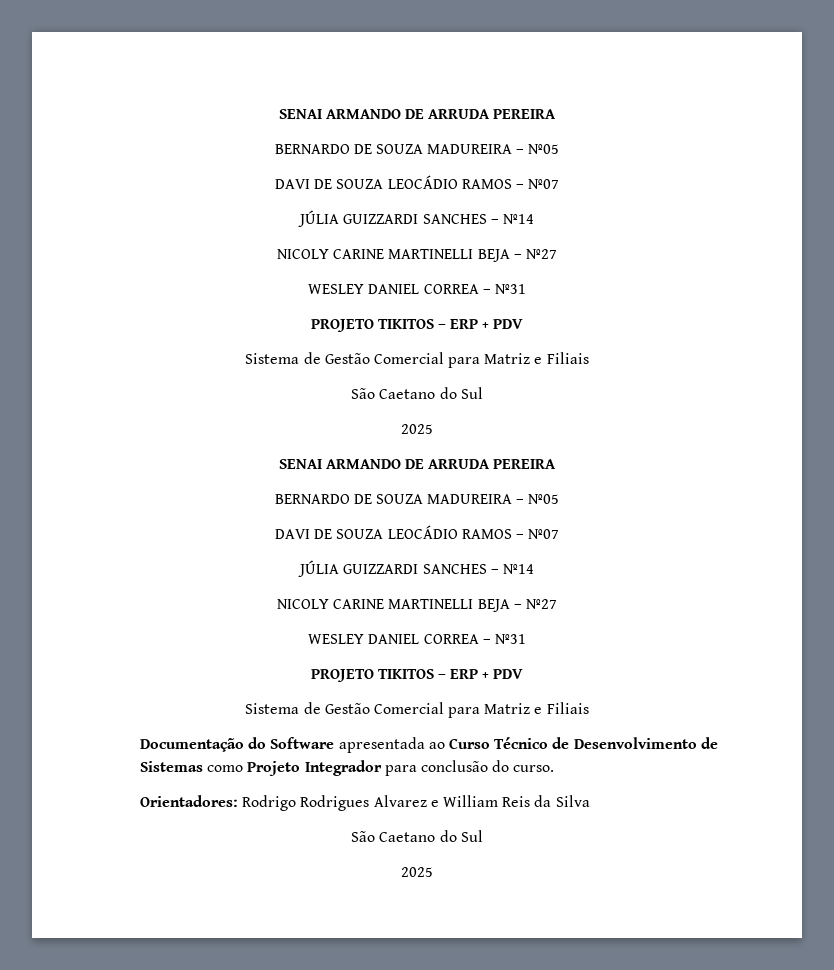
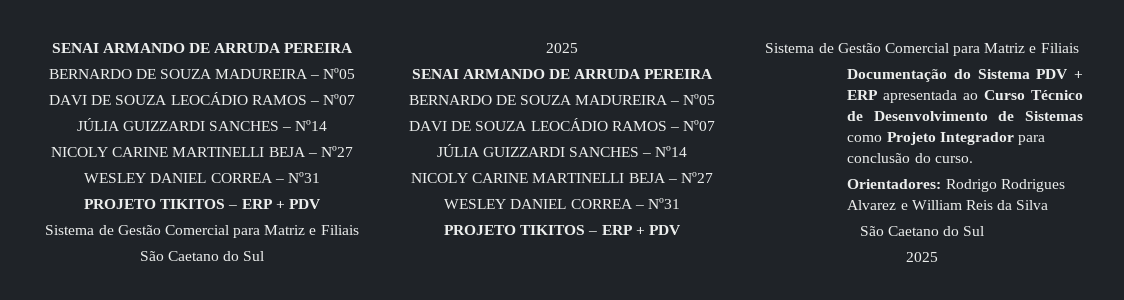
- Documentação do Software apresentada ao Curso Técnico de Desenvolvimento de Sistemas como Projeto Integrador para conclusão do curso.
+ Documentação do Sistema PDV + ERP apresentada ao Curso Técnico de Desenvolvimento de Sistemas como Projeto Integrador para conclusão do curso.

